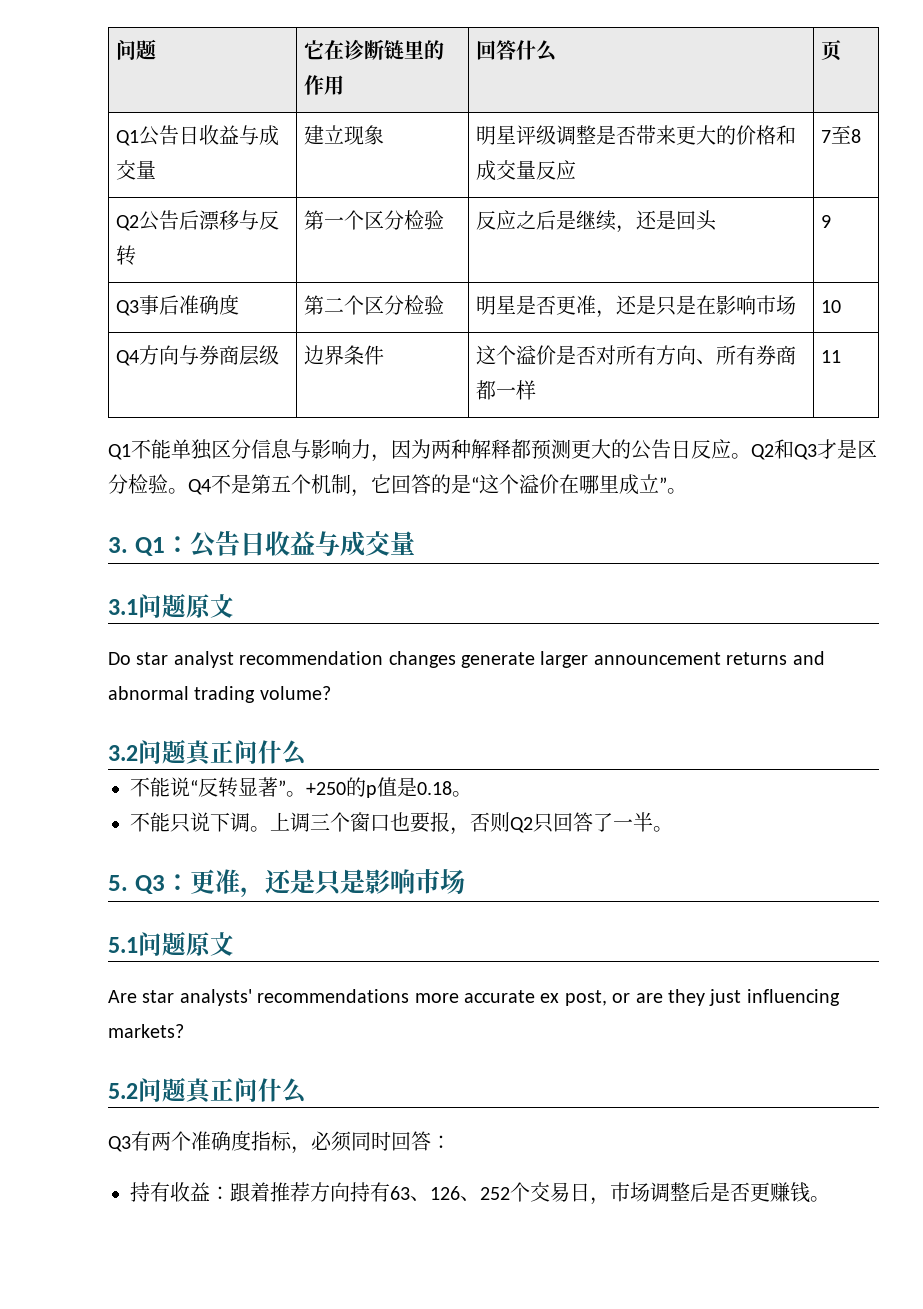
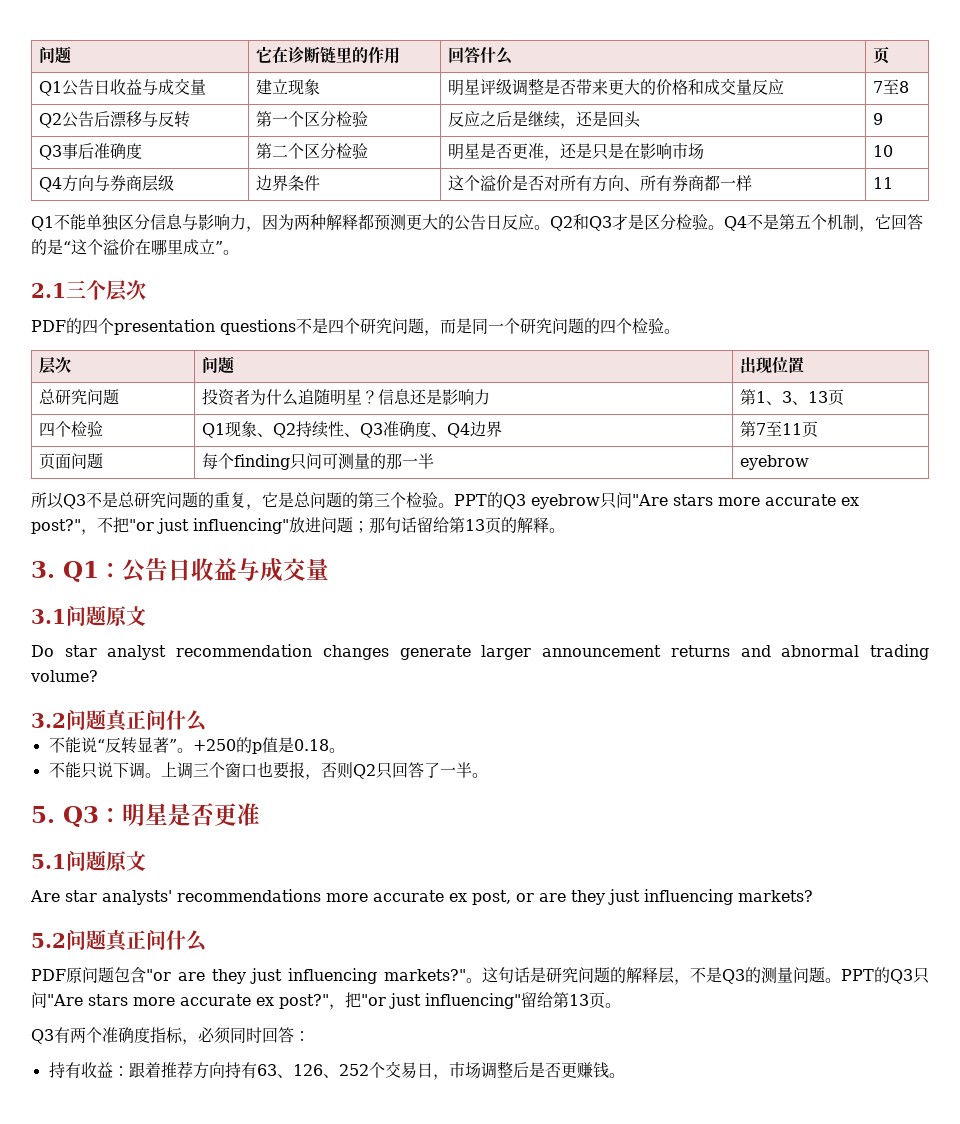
+ 2.1三个层次
+ PDF的四个presentation questions不是四个研究问题，而是同一个研究问题的四个检验。
+ 层次 | 问题 | 出现位置
+ 总研究问题 | 投资者为什么追随明星？信息还是影响力 | 第1、3、13页
+ 四个检验 | Q1现象、Q2持续性、Q3准确度、Q4边界 | 第7至11页
+ 页面问题 | 每个finding只问可测量的那一半 | eyebrow
+ 所以Q3不是总研究问题的重复，它是总问题的第三个检验。PPT的Q3 eyebrow只问"Are stars more accurate ex post?"，不把"or just influencing"放进问题；那句话留给第13页的解释。
- 5. Q3：更准，还是只是影响市场
+ 5. Q3：明星是否更准
+ PDF原问题包含"or are they just influencing markets?"。这句话是研究问题的解释层，不是Q3的测量问题。PPT的Q3只问"Are stars more accurate ex post?"，把"or just influencing"留给第13页。

